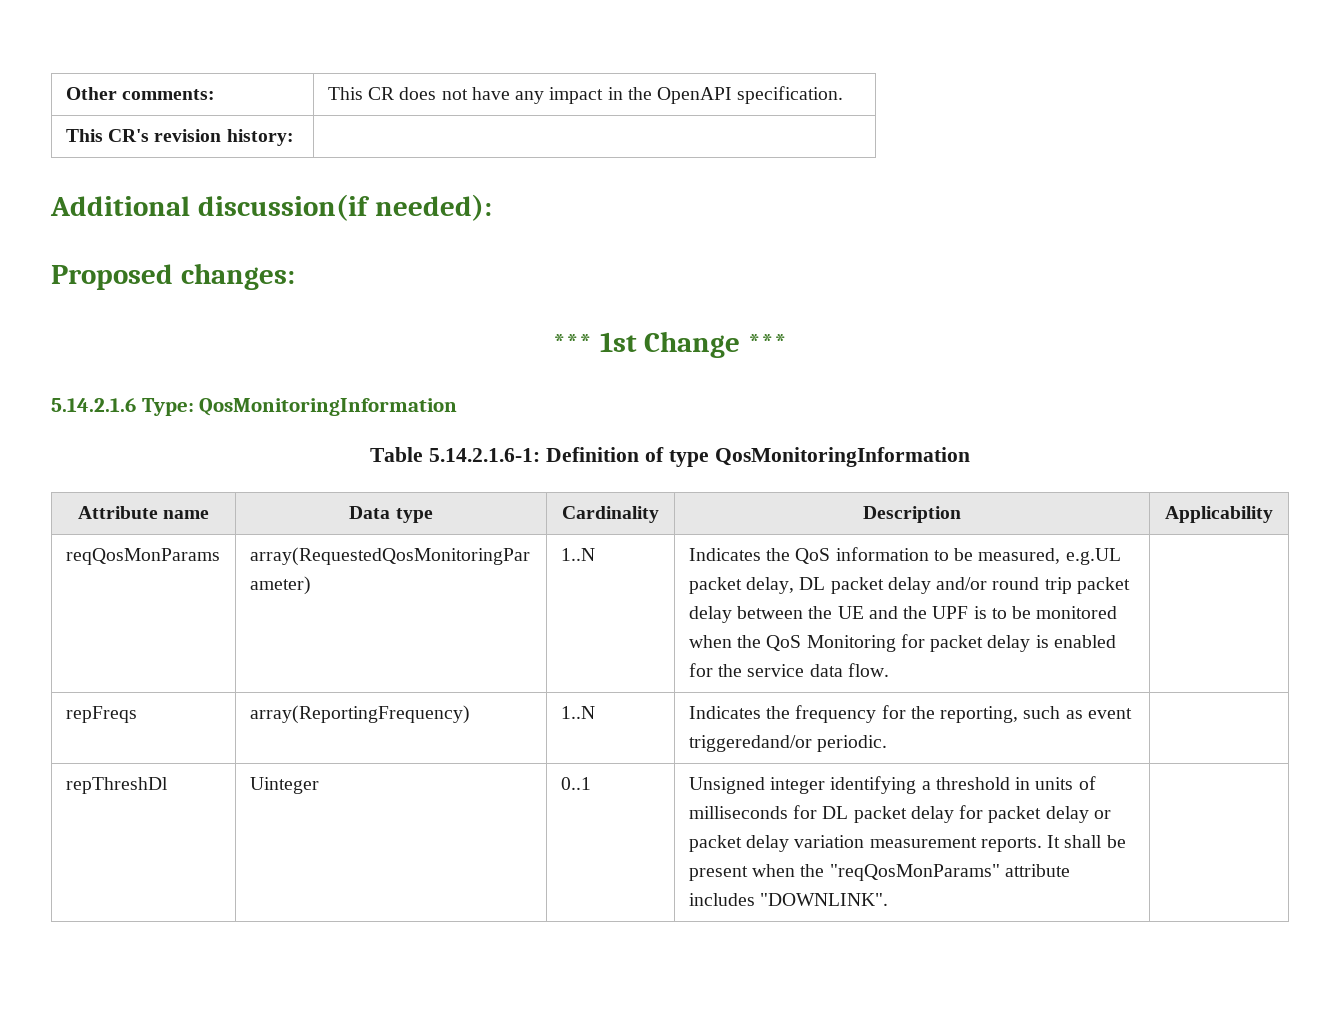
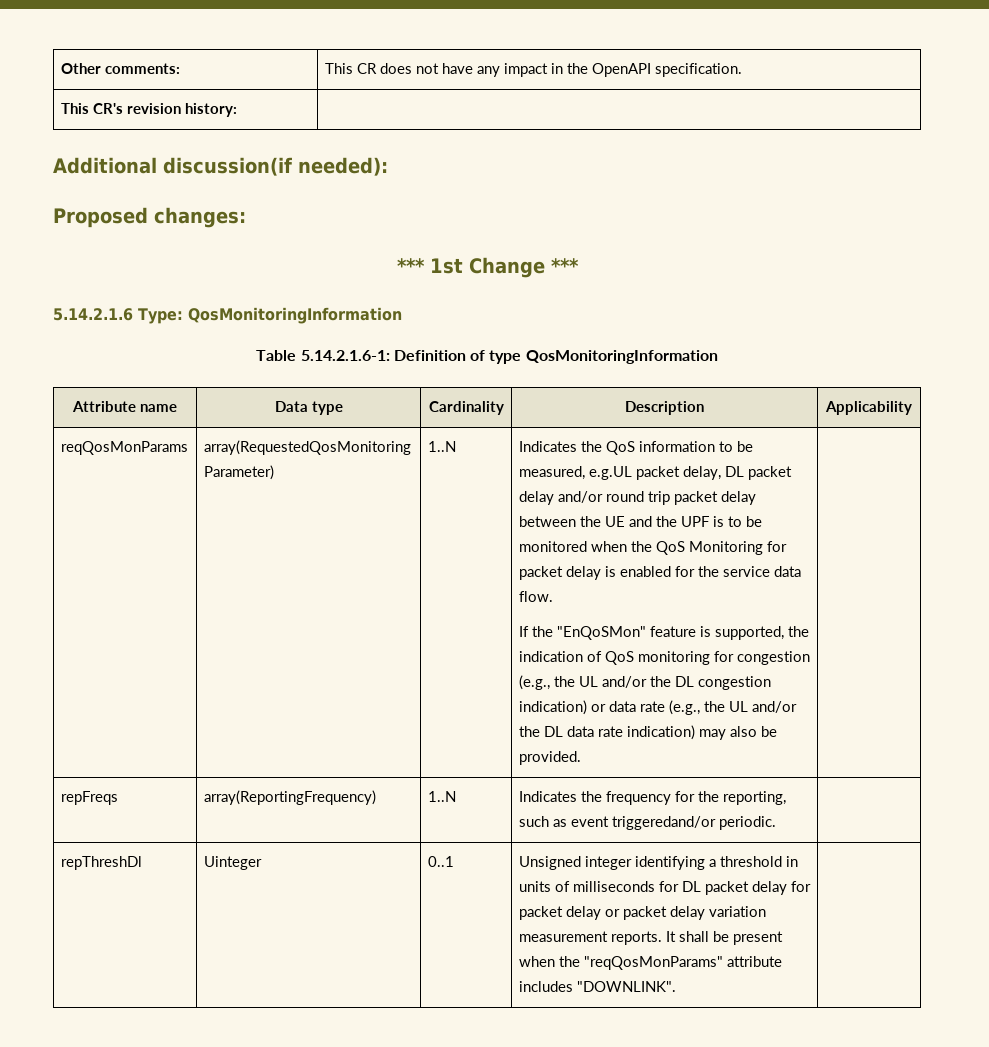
+ If the "EnQoSMon" feature is supported, the indication of QoS monitoring for congestion (e.g., the UL and/or the DL congestion indication) or data rate (e.g., the UL and/or the DL data rate indication) may also be provided.

